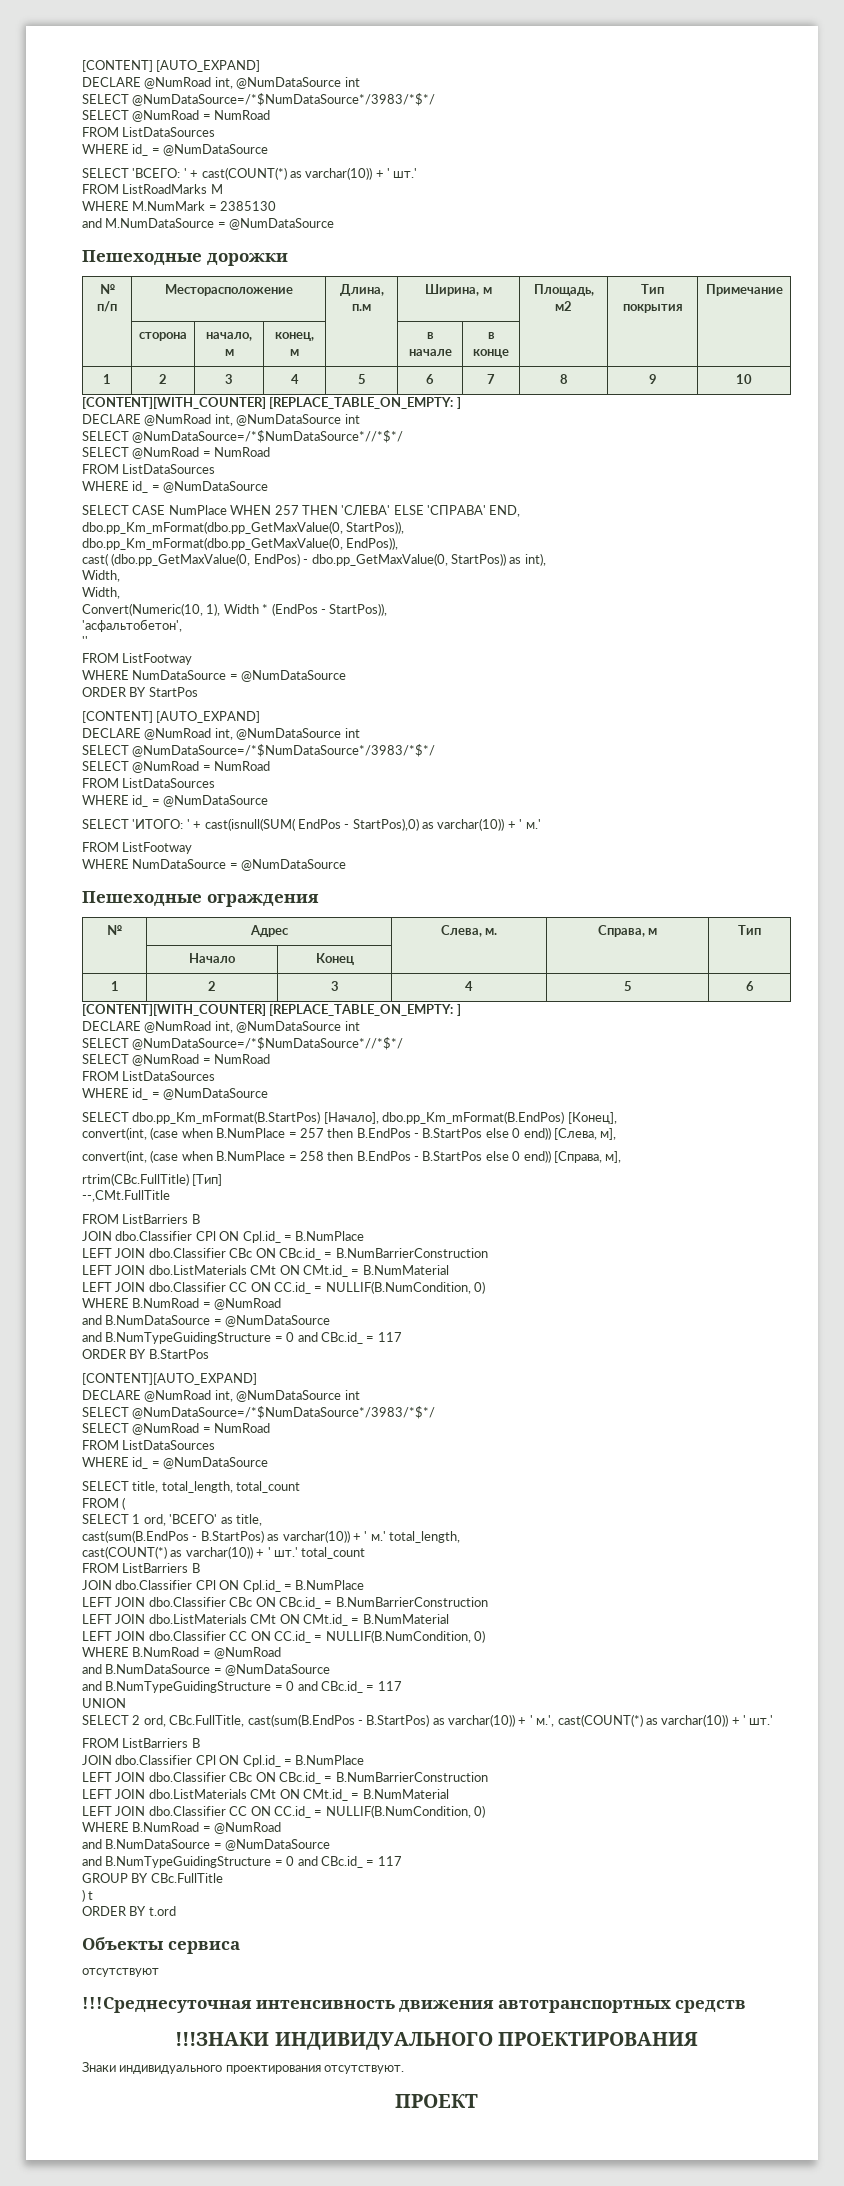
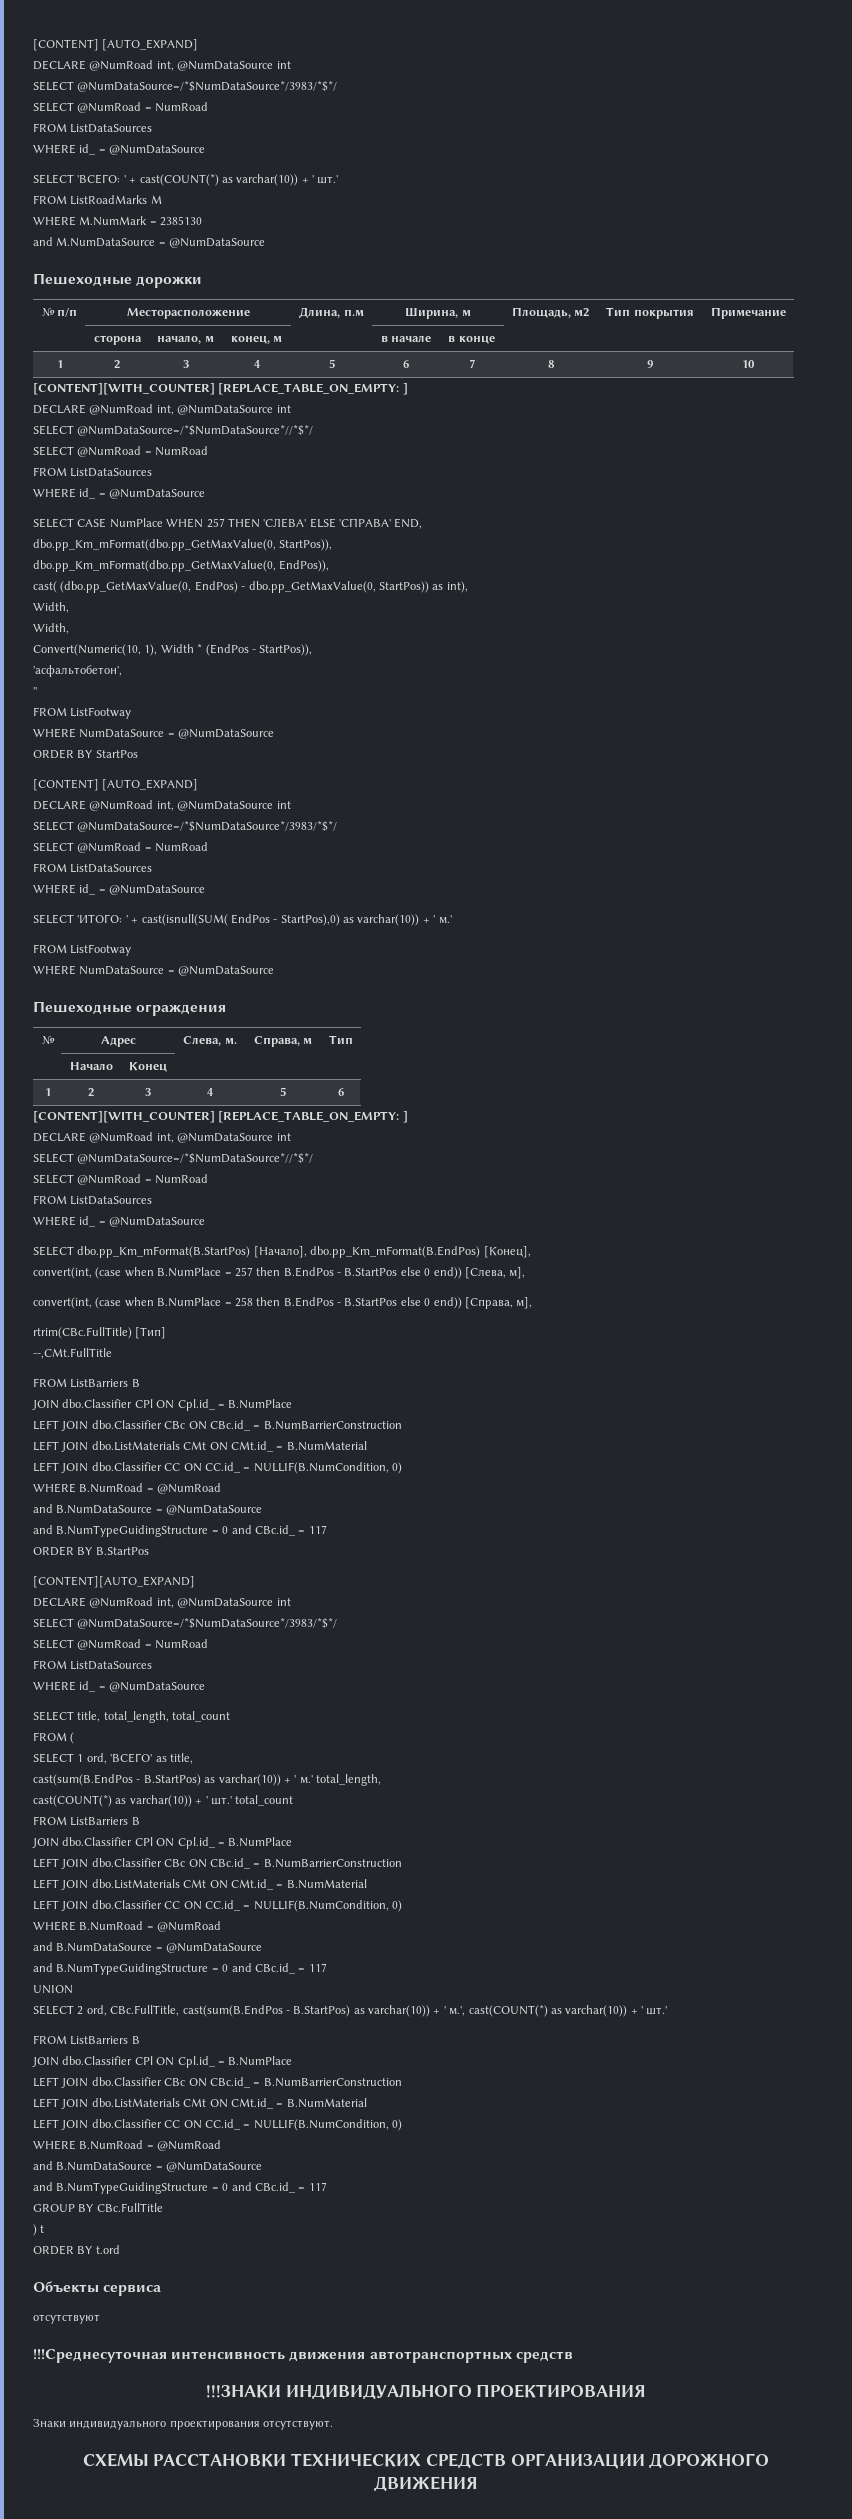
- ПРОЕКТ
+ СХЕМЫ РАССТАНОВКИ ТЕХНИЧЕСКИХ СРЕДСТВ ОРГАНИЗАЦИИ ДОРОЖНОГО ДВИЖЕНИЯ

